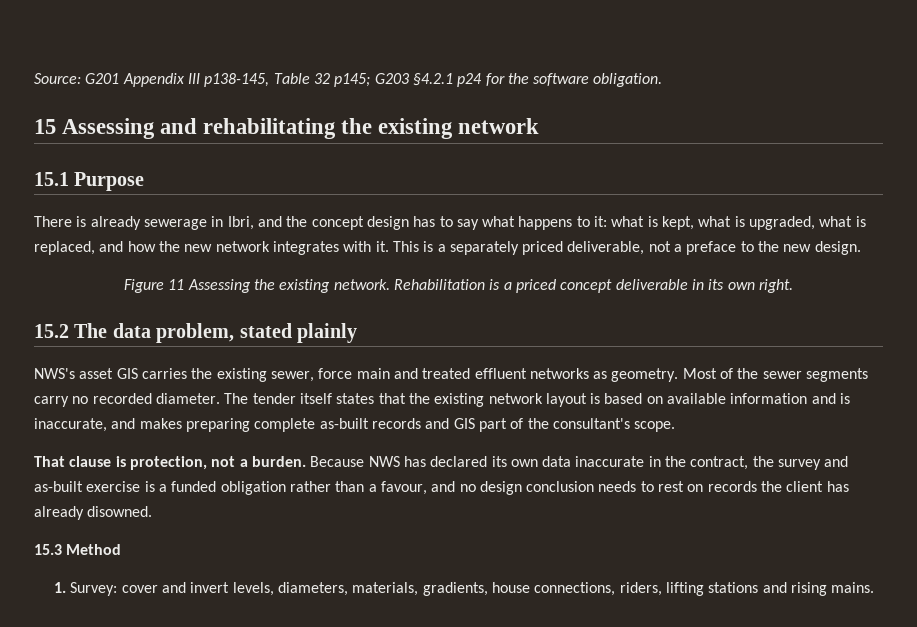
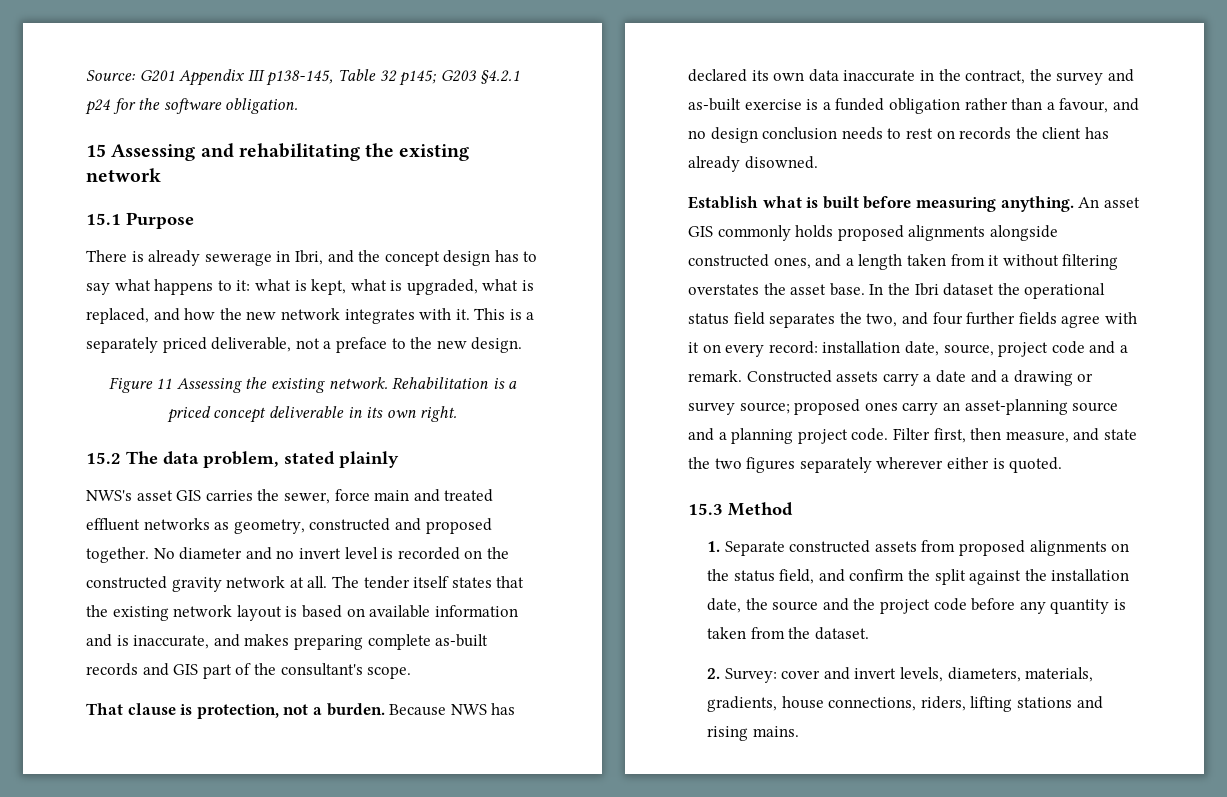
- NWS's asset GIS carries the existing sewer, force main and treated effluent networks as geometry. Most of the sewer segments carry no recorded diameter.
+ NWS's asset GIS carries the sewer, force main and treated effluent networks as geometry, constructed and proposed together. No diameter and no invert level is recorded on the constructed gravity network at all.
+ Establish what is built before measuring anything. An asset GIS commonly holds proposed alignments alongside constructed ones, and a length taken from it without filtering overstates the asset base. In the Ibri dataset the operational status field separates the two, and four further fields agree with it on every record: installation date, source, project code and a remark. Constructed assets carry a date and a drawing or survey source; proposed ones carry an asset-planning source and a planning project code. Filter first, then measure, and state the two figures separately wherever either is quoted.
  15.3 Method
- 1. Survey: cover and invert levels, diameters, materials, gradients, house connections, riders, lifting stations and rising mains.
+ 1. Separate constructed assets from proposed alignments on the status field, and confirm the split against the installation date, the source and the project code before any quantity is taken from the dataset.
+ 2. Survey: cover and invert levels, diameters, materials, gradients, house connections, riders, lifting stations and rising mains.

